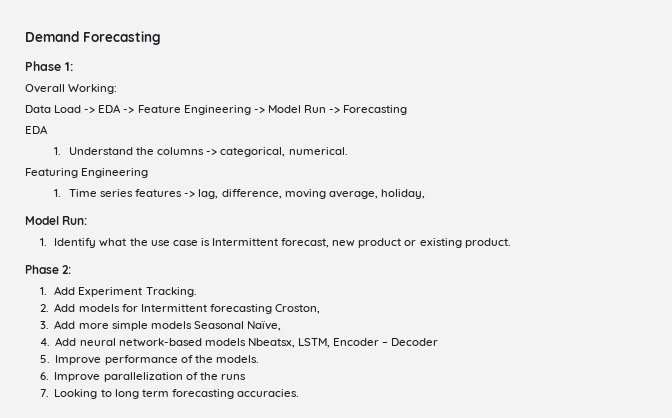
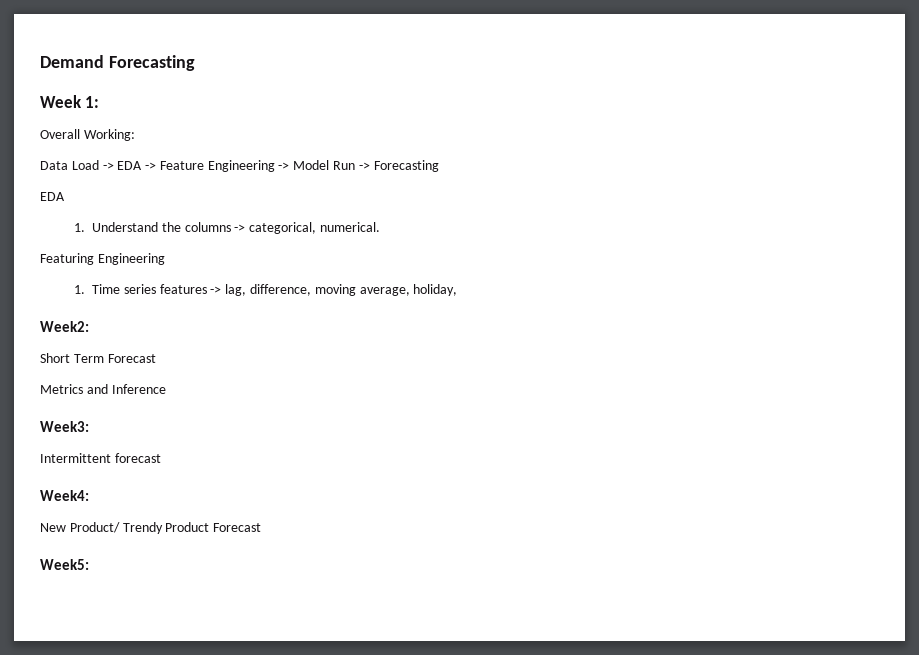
- Phase 1:
+ Week 1:
- Model Run:
- 1. Identify what the use case is Intermittent forecast, new product or existing product.
- Phase 2:
- 1. Add Experiment Tracking.
- 2. Add models for Intermittent forecasting Croston,
- 3. Add more simple models Seasonal Naïve,
- 4. Add neural network-based models Nbeatsx, LSTM, Encoder – Decoder
- 5. Improve performance of the models.
- 6. Improve parallelization of the runs
- 7. Looking to long term forecasting accuracies.
+ Week2:
+ Short Term Forecast
+ Metrics and Inference
+ Week3:
+ Intermittent forecast
+ Week4:
+ New Product/ Trendy Product Forecast
+ Week5:

